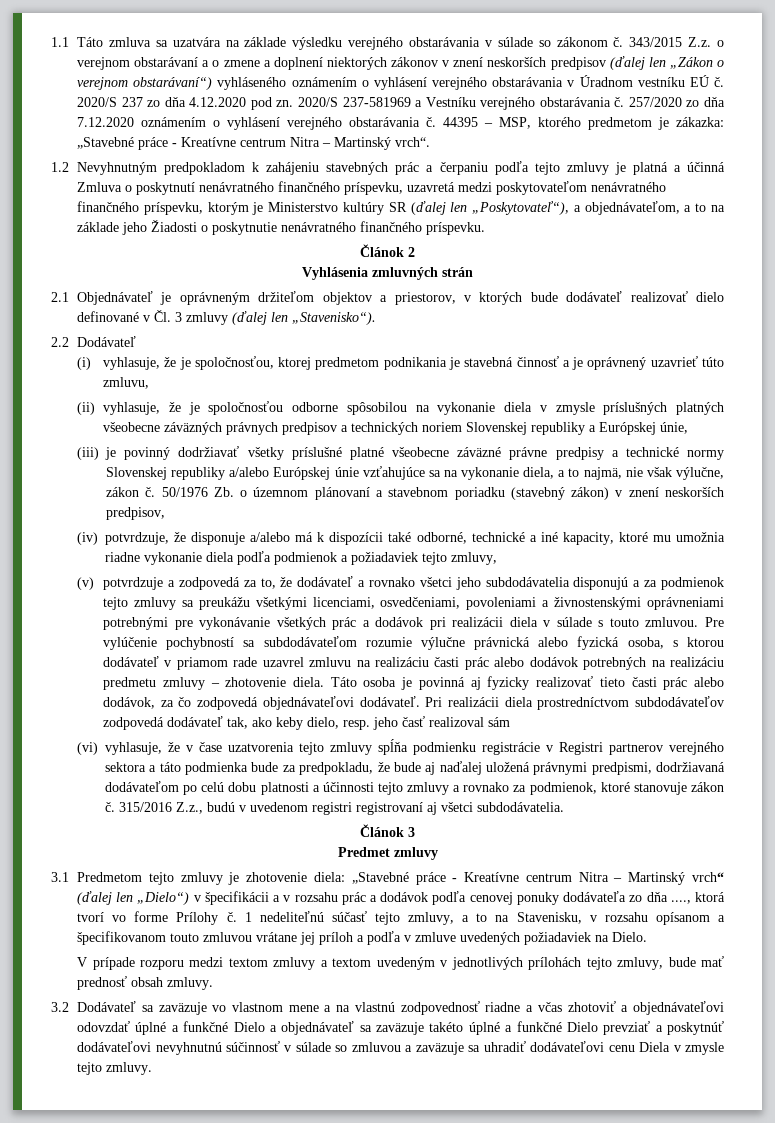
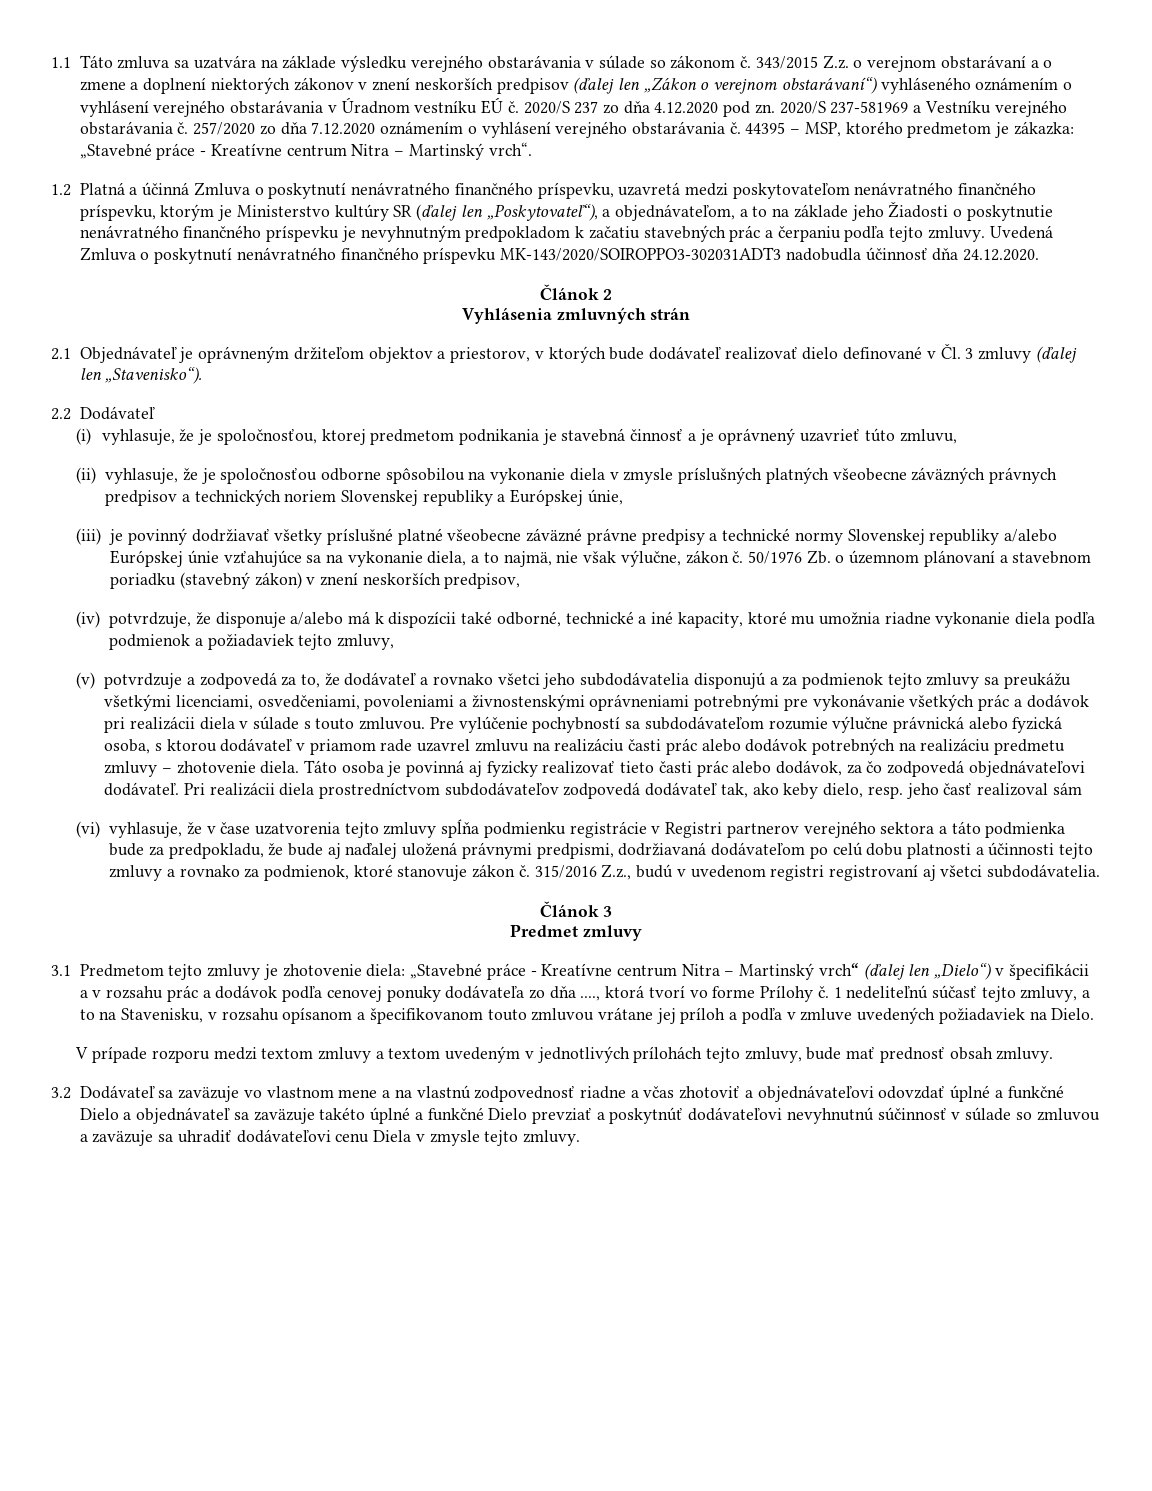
- 1.2 Nevyhnutným predpokladom k zahájeniu stavebných prác a čerpaniu podľa tejto zmluvy je platná a účinná Zmluva o poskytnutí nenávratného finančného príspevku, uzavretá medzi poskytovateľom nenávratného finančného príspevku, ktorým je Ministerstvo kultúry SR (ďalej len „Poskytovateľ“), a objednávateľom, a to na základe jeho Žiadosti o poskytnutie nenávratného finančného príspevku.
+ 1.2 Platná a účinná Zmluva o poskytnutí nenávratného finančného príspevku, uzavretá medzi poskytovateľom nenávratného finančného príspevku, ktorým je Ministerstvo kultúry SR (ďalej len „Poskytovateľ“), a objednávateľom, a to na základe jeho Žiadosti o poskytnutie nenávratného finančného príspevku je nevyhnutným predpokladom k začatiu stavebných prác a čerpaniu podľa tejto zmluvy. Uvedená Zmluva o poskytnutí nenávratného finančného príspevku MK-143/2020/SOIROPPO3-302031ADT3 nadobudla účinnosť dňa 24.12.2020.

